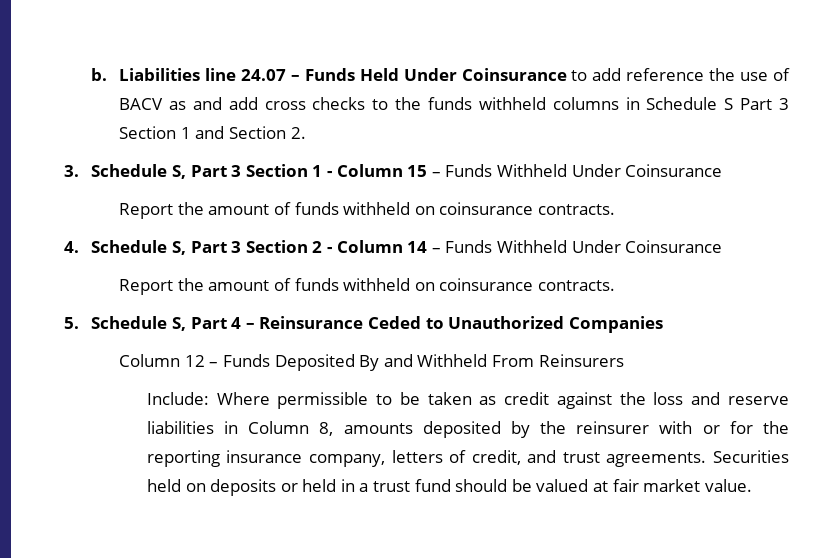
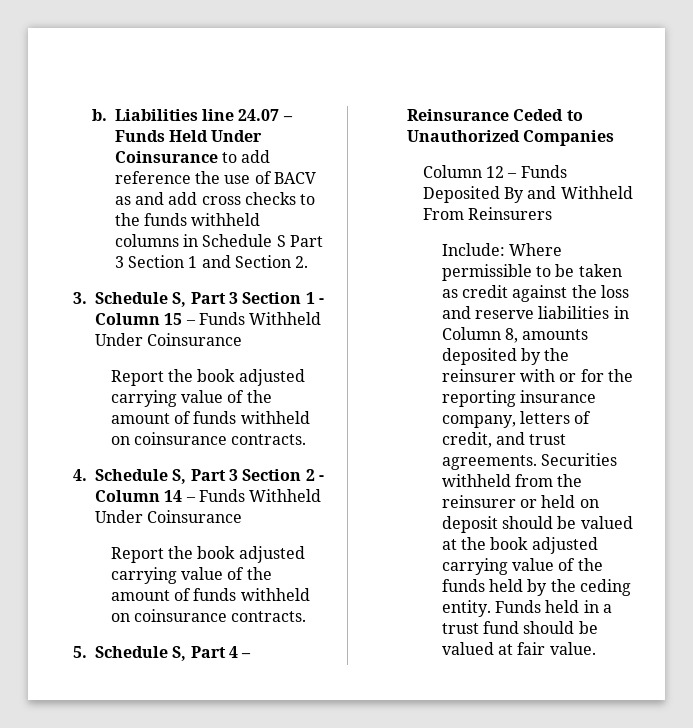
  3. Schedule S, Part 3 Section 1 - Column 15 – Funds Withheld Under Coinsurance
- Report the amount of funds withheld on coinsurance contracts.
+ Report the book adjusted carrying value of the amount of funds withheld on coinsurance contracts.
  4. Schedule S, Part 3 Section 2 - Column 14 – Funds Withheld Under Coinsurance
- Report the amount of funds withheld on coinsurance contracts.
+ Report the book adjusted carrying value of the amount of funds withheld on coinsurance contracts.
- Securities held on deposits or held in a trust fund should be valued at fair market value.
+ Securities withheld from the reinsurer or held on deposit should be valued at the book adjusted carrying value of the funds held by the ceding entity. Funds held in a trust fund should be valued at fair value.

